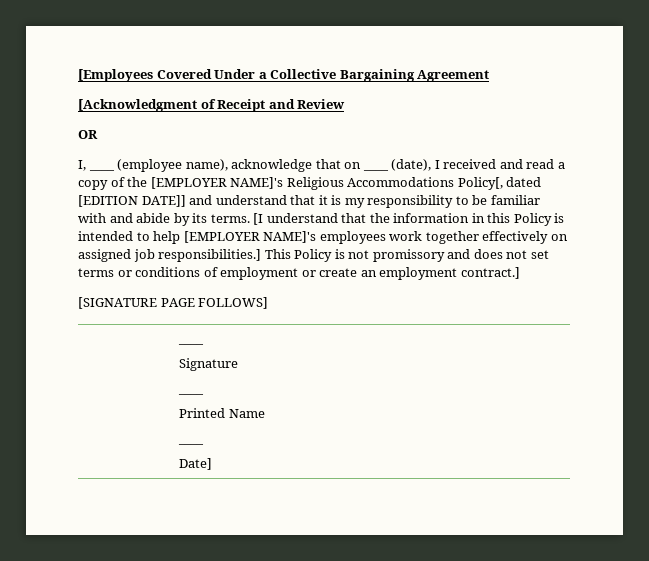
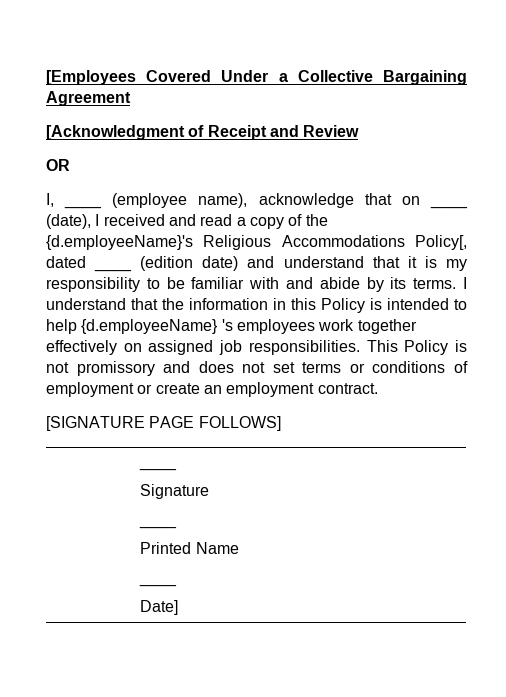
- I, ____ (employee name), acknowledge that on ____ (date), I received and read a copy of the [EMPLOYER NAME]'s Religious Accommodations Policy[, dated [EDITION DATE]] and understand that it is my responsibility to be familiar with and abide by its terms.
+ I, ____ (employee name), acknowledge that on ____ (date), I received and read a copy of the {d.employeeName}'s Religious Accommodations Policy[, dated ____ (edition date) and understand that it is my responsibility to be familiar with and abide by its terms.
- [I understand that the information in this Policy is intended to help [EMPLOYER NAME]'s employees work together effectively on assigned job responsibilities.]
+ I understand that the information in this Policy is intended to help {d.employeeName} 's employees work together effectively on assigned job responsibilities.
- This Policy is not promissory and does not set terms or conditions of employment or create an employment contract.]
+ This Policy is not promissory and does not set terms or conditions of employment or create an employment contract.

